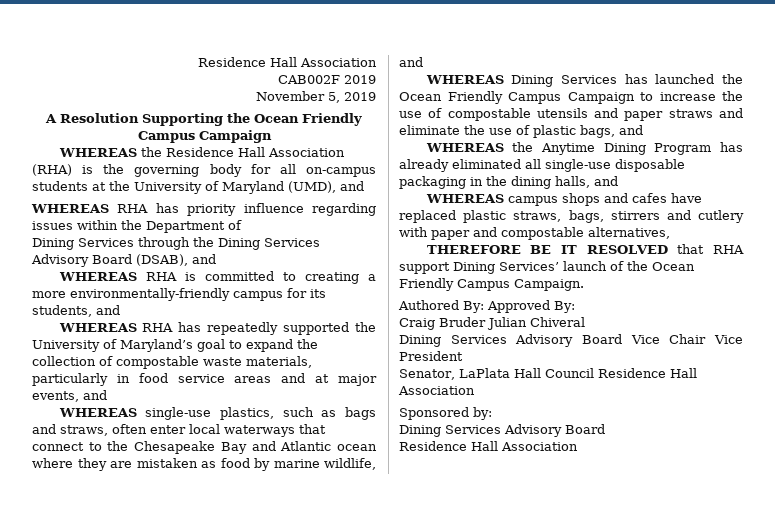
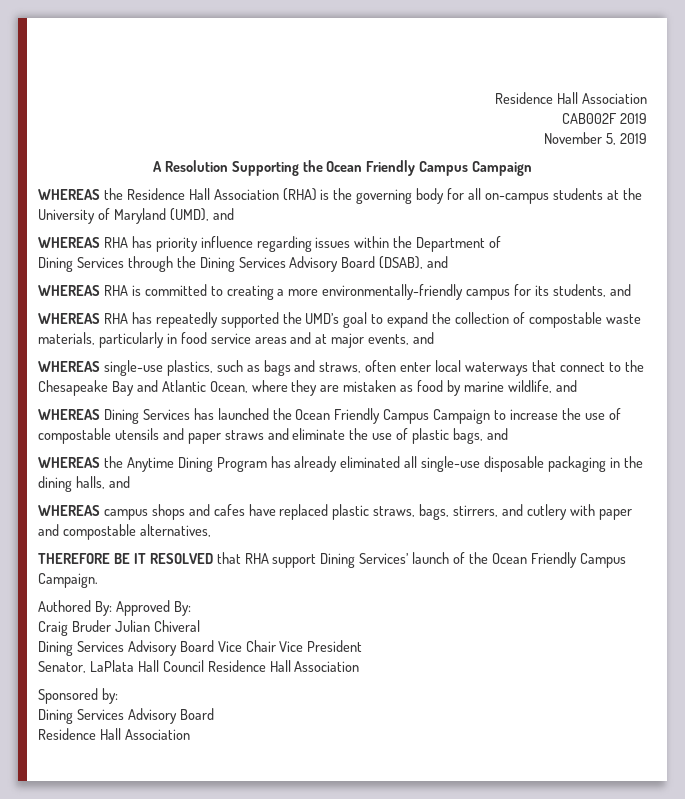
- WHEREAS RHA has repeatedly supported the University of Maryland’s goal to expand the collection of compostable waste materials, particularly in food service areas and at major events, and
+ WHEREAS RHA has repeatedly supported the UMD’s goal to expand the collection of compostable waste materials, particularly in food service areas and at major events, and
- WHEREAS single-use plastics, such as bags and straws, often enter local waterways that connect to the Chesapeake Bay and Atlantic ocean where they are mistaken as food by marine wildlife, and
+ WHEREAS single-use plastics, such as bags and straws, often enter local waterways that connect to the Chesapeake Bay and Atlantic Ocean, where they are mistaken as food by marine wildlife, and
- WHEREAS campus shops and cafes have replaced plastic straws, bags, stirrers and cutlery with paper and compostable alternatives,
+ WHEREAS campus shops and cafes have replaced plastic straws, bags, stirrers, and cutlery with paper and compostable alternatives,

